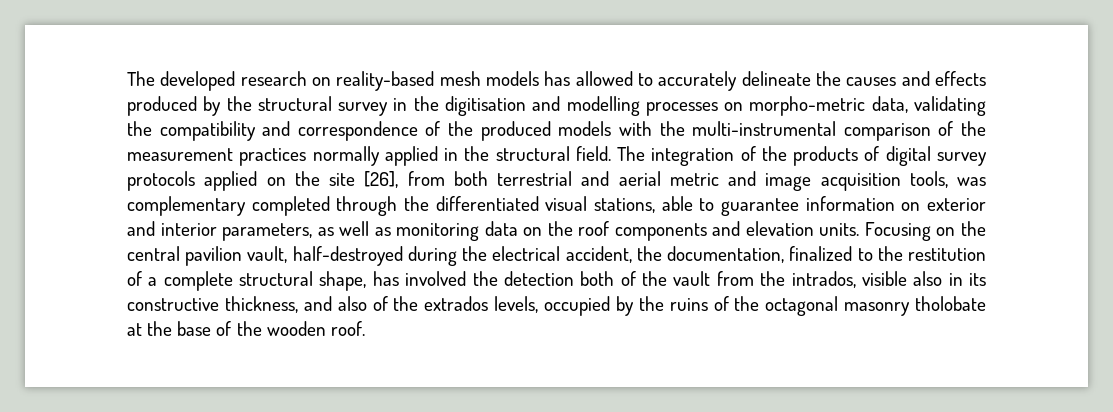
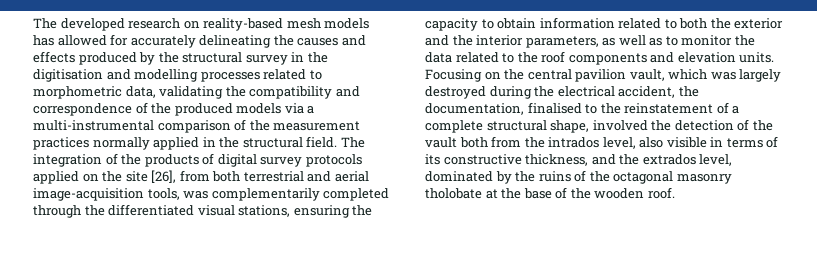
- The developed research on reality-based mesh models has allowed to accurately delineate the causes and effects produced by the structural survey in the digitisation and modelling processes on morpho-metric data, validating the compatibility and correspondence of the produced models with the multi-instrumental comparison of the measurement practices normally applied in the structural field.
+ The developed research on reality-based mesh models has allowed for accurately delineating the causes and effects produced by the structural survey in the digitisation and modelling processes related to morphometric data, validating the compatibility and correspondence of the produced models via a multi-instrumental comparison of the measurement practices normally applied in the structural field.
- The integration of the products of digital survey protocols applied on the site [26], from both terrestrial and aerial metric and image acquisition tools, was complementary completed through the differentiated visual stations, able to guarantee information on exterior and interior parameters, as well as monitoring data on the roof components and elevation units.
+ The integration of the products of digital survey protocols applied on the site [26], from both terrestrial and aerial image-acquisition tools, was complementarily completed through the differentiated visual stations, ensuring the capacity to obtain information related to both the exterior and the interior parameters, as well as to monitor the data related to the roof components and elevation units.
- Focusing on the central pavilion vault, half-destroyed during the electrical accident, the documentation, finalized to the restitution of a complete structural shape, has involved the detection both of the vault from the intrados, visible also in its constructive thickness, and also of the extrados levels, occupied by the ruins of the octagonal masonry tholobate at the base of the wooden roof.
+ Focusing on the central pavilion vault, which was largely destroyed during the electrical accident, the documentation, finalised to the reinstatement of a complete structural shape, involved the detection of the vault both from the intrados level, also visible in terms of its constructive thickness, and the extrados level, dominated by the ruins of the octagonal masonry tholobate at the base of the wooden roof.

